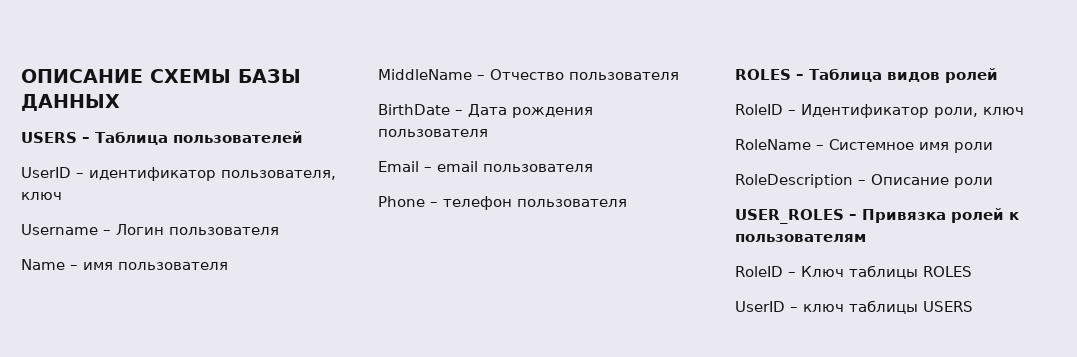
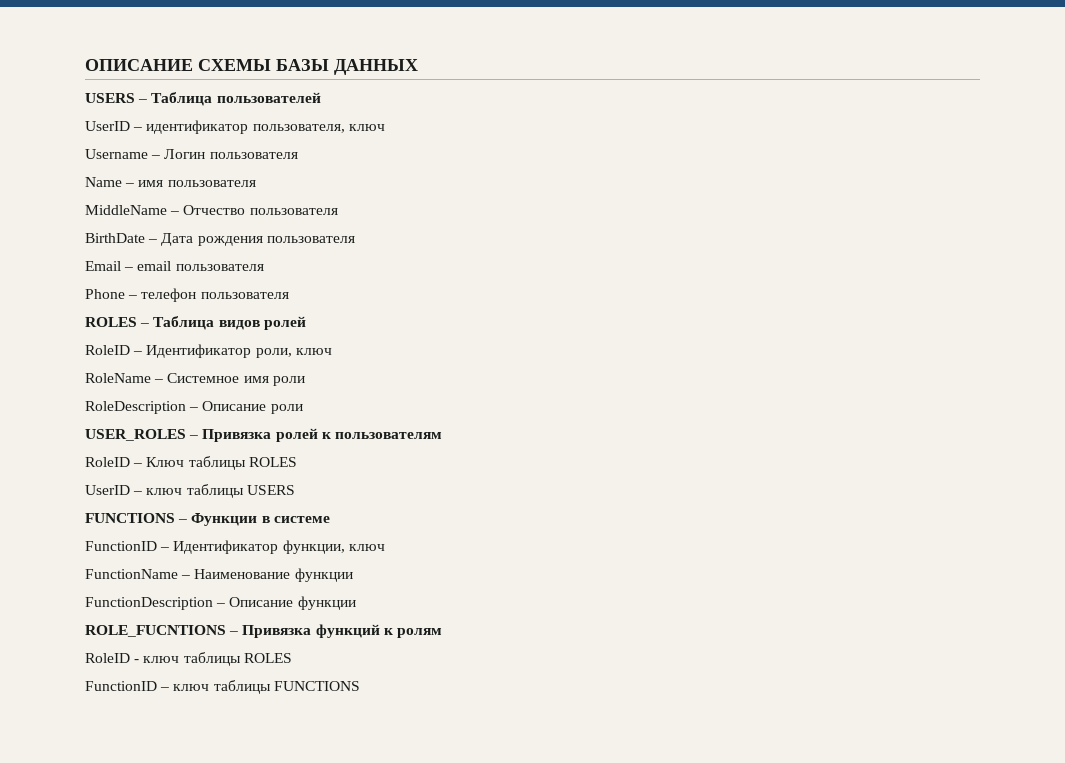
+ FUNCTIONS – Функции в системе
+ FunctionID – Идентификатор функции, ключ
+ FunctionName – Наименование функции
+ FunctionDescription – Описание функции
+ ROLE_FUCNTIONS – Привязка функций к ролям
+ RoleID - ключ таблицы ROLES
+ FunctionID – ключ таблицы FUNCTIONS

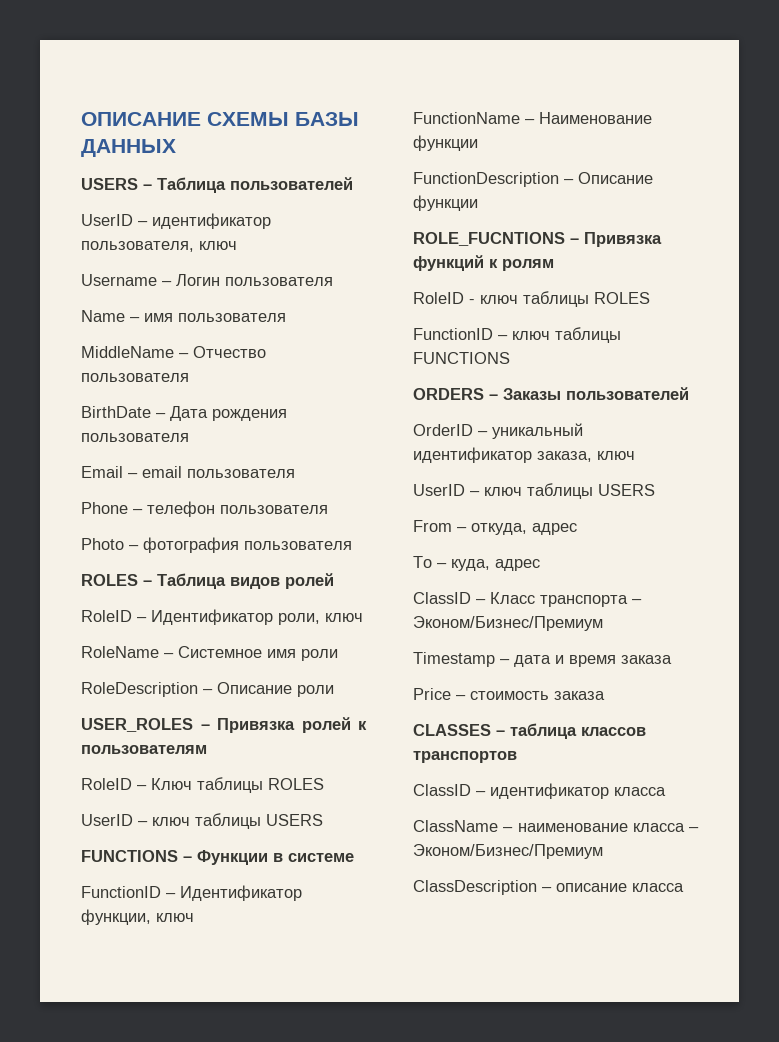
+ Photo – фотография пользователя
+ ORDERS – Заказы пользователей
+ OrderID – уникальный идентификатор заказа, ключ
+ UserID – ключ таблицы USERS
+ From – откуда, адрес
+ To – куда, адрес
+ ClassID – Класс транспорта – Эконом/Бизнес/Премиум
+ Timestamp – дата и время заказа
+ Price – стоимость заказа
+ CLASSES – таблица классов транспортов
+ ClassID – идентификатор класса
+ ClassName – наименование класса – Эконом/Бизнес/Премиум
+ ClassDescription – описание класса

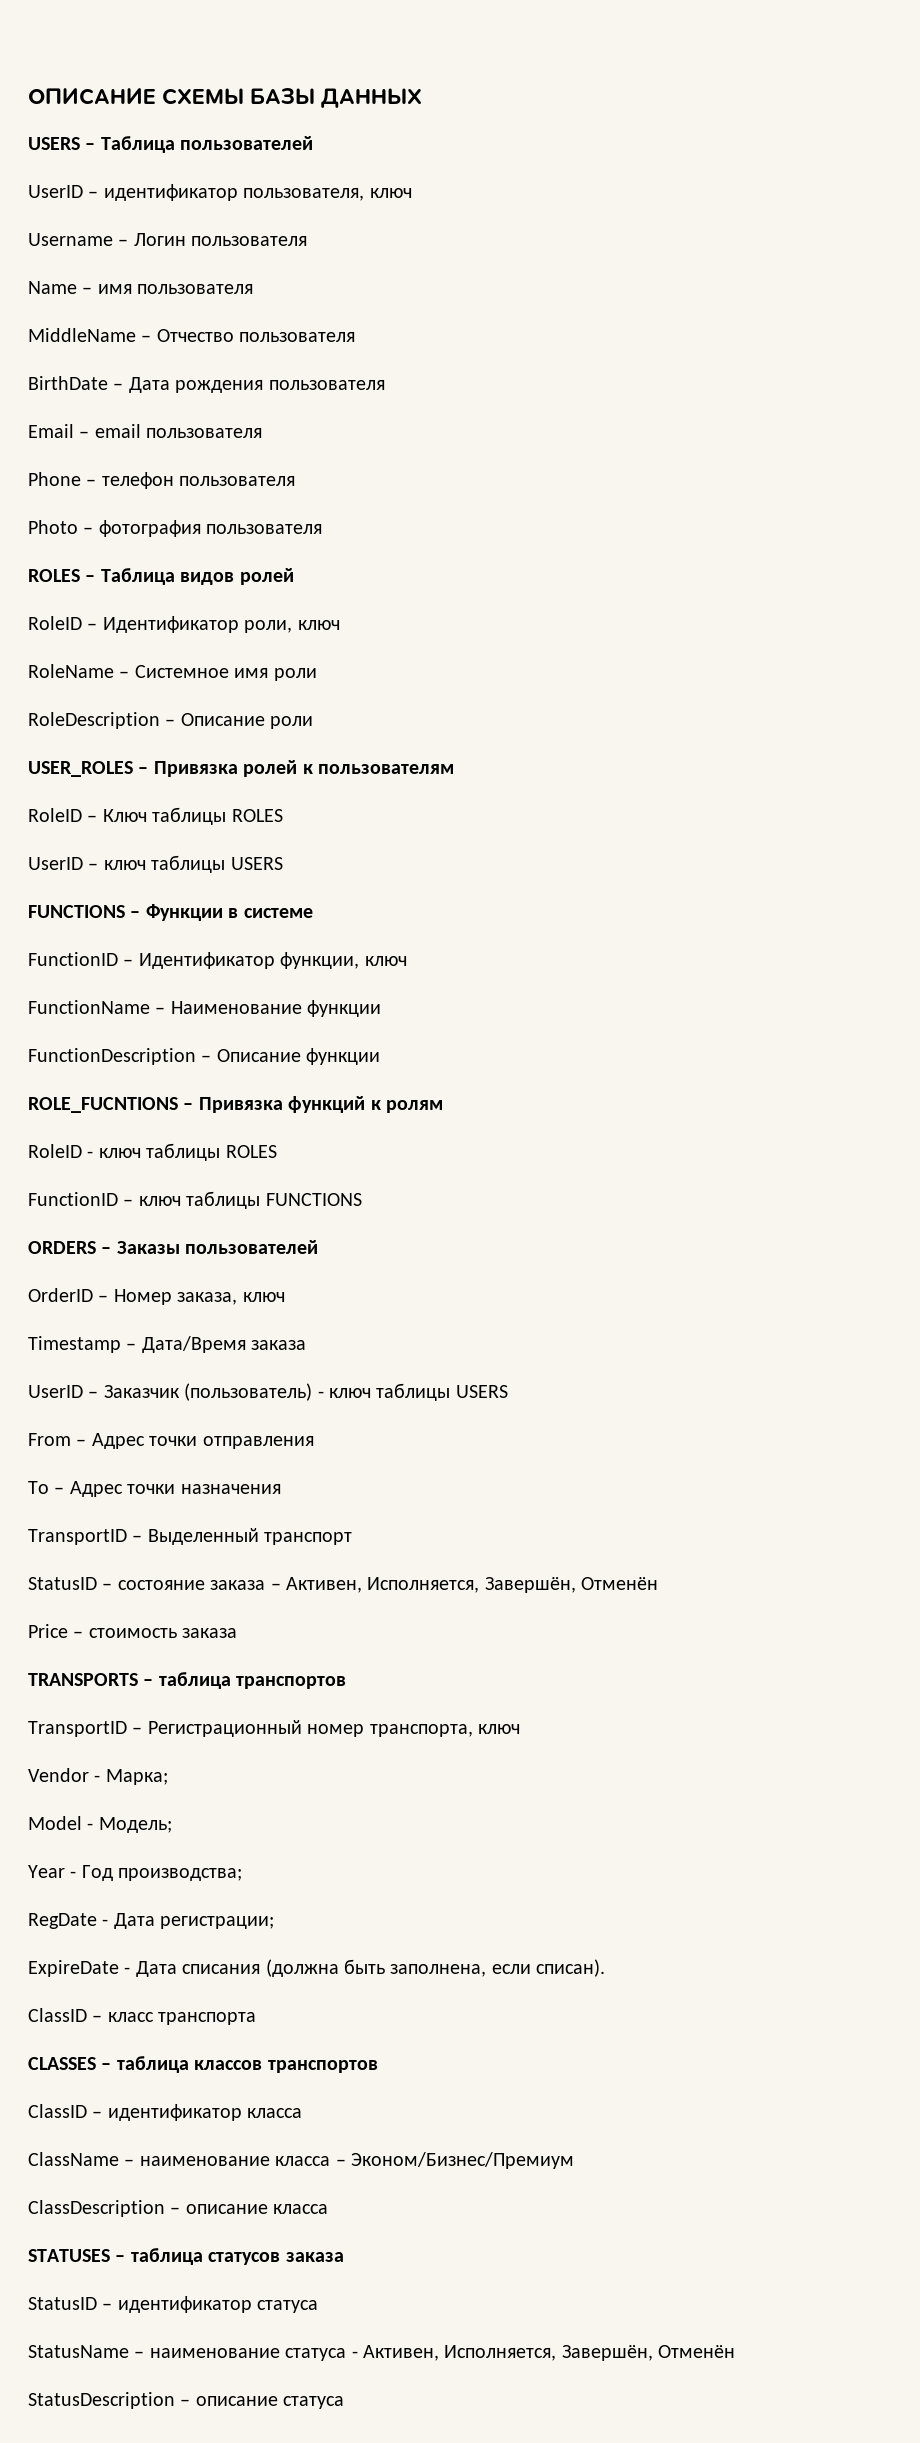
- OrderID – уникальный идентификатор заказа, ключ
- UserID – ключ таблицы USERS
+ OrderID – Номер заказа, ключ
+ Timestamp – Дата/Время заказа
+ UserID – Заказчик (пользователь) - ключ таблицы USERS
- From – откуда, адрес
+ From – Адрес точки отправления
- To – куда, адрес
- ClassID – Класс транспорта – Эконом/Бизнес/Премиум
- Timestamp – дата и время заказа
+ To – Адрес точки назначения
+ TransportID – Выделенный транспорт
+ StatusID – cостояние заказа – Активен, Исполняется, Завершён, Отменён
  Price – стоимость заказа
+ TRANSPORTS – таблица транспортов
+ TransportID – Регистрационный номер транспорта, ключ
+ Vendor - Марка;
+ Model - Модель;
+ Year - Год производства;
+ RegDate - Дата регистрации;
+ ExpireDate - Дата списания (должна быть заполнена, если списан).
+ ClassID – класс транспорта
+ STATUSES – таблица статусов заказа
+ StatusID – идентификатор статуса
+ StatusName – наименование статуса - Активен, Исполняется, Завершён, Отменён
+ StatusDescription – описание статуса

